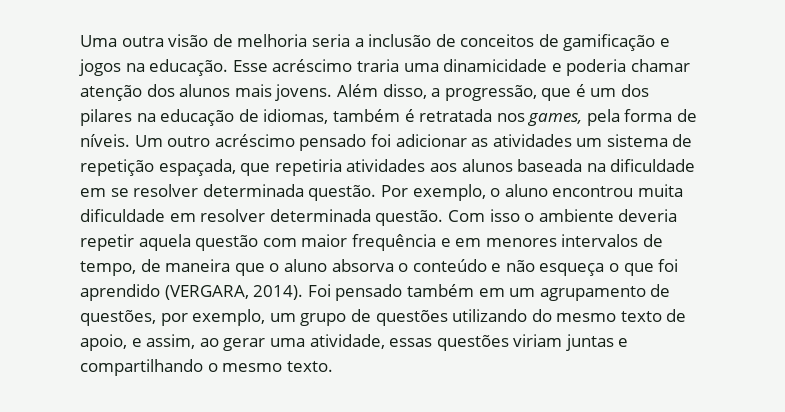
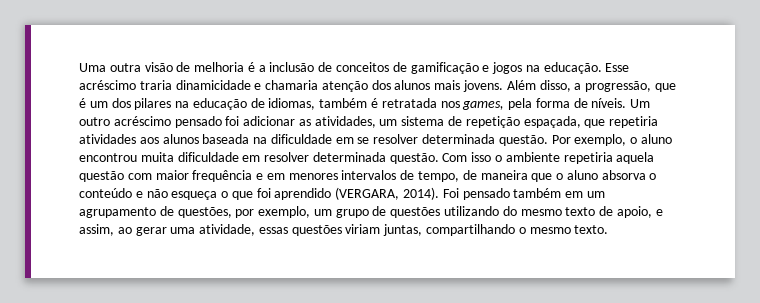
- Uma outra visão de melhoria seria a inclusão de conceitos de gamificação e jogos na educação.
+ Uma outra visão de melhoria é a inclusão de conceitos de gamificação e jogos na educação.
- Esse acréscimo traria uma dinamicidade e poderia chamar atenção dos alunos mais jovens.
+ Esse acréscimo traria dinamicidade e chamaria atenção dos alunos mais jovens.
- Um outro acréscimo pensado foi adicionar as atividades um sistema de repetição espaçada, que repetiria atividades aos alunos baseada na dificuldade em se resolver determinada questão.
+ Um outro acréscimo pensado foi adicionar as atividades, um sistema de repetição espaçada, que repetiria atividades aos alunos baseada na dificuldade em se resolver determinada questão.
- Com isso o ambiente deveria repetir aquela questão com maior frequência e em menores intervalos de tempo, de maneira que o aluno absorva o conteúdo e não esqueça o que foi aprendido (VERGARA, 2014).
+ Com isso o ambiente repetiria aquela questão com maior frequência e em menores intervalos de tempo, de maneira que o aluno absorva o conteúdo e não esqueça o que foi aprendido (VERGARA, 2014).
- Foi pensado também em um agrupamento de questões, por exemplo, um grupo de questões utilizando do mesmo texto de apoio, e assim, ao gerar uma atividade, essas questões viriam juntas e compartilhando o mesmo texto.
+ Foi pensado também em um agrupamento de questões, por exemplo, um grupo de questões utilizando do mesmo texto de apoio, e assim, ao gerar uma atividade, essas questões viriam juntas, compartilhando o mesmo texto.

